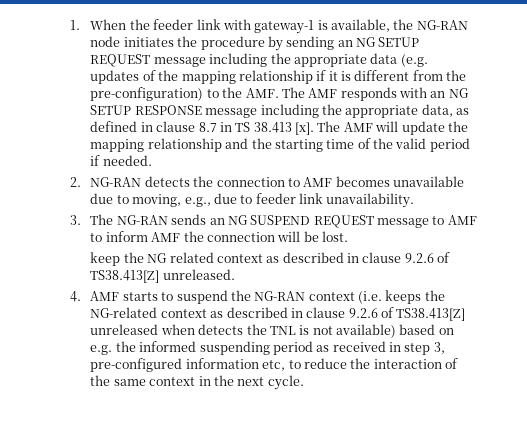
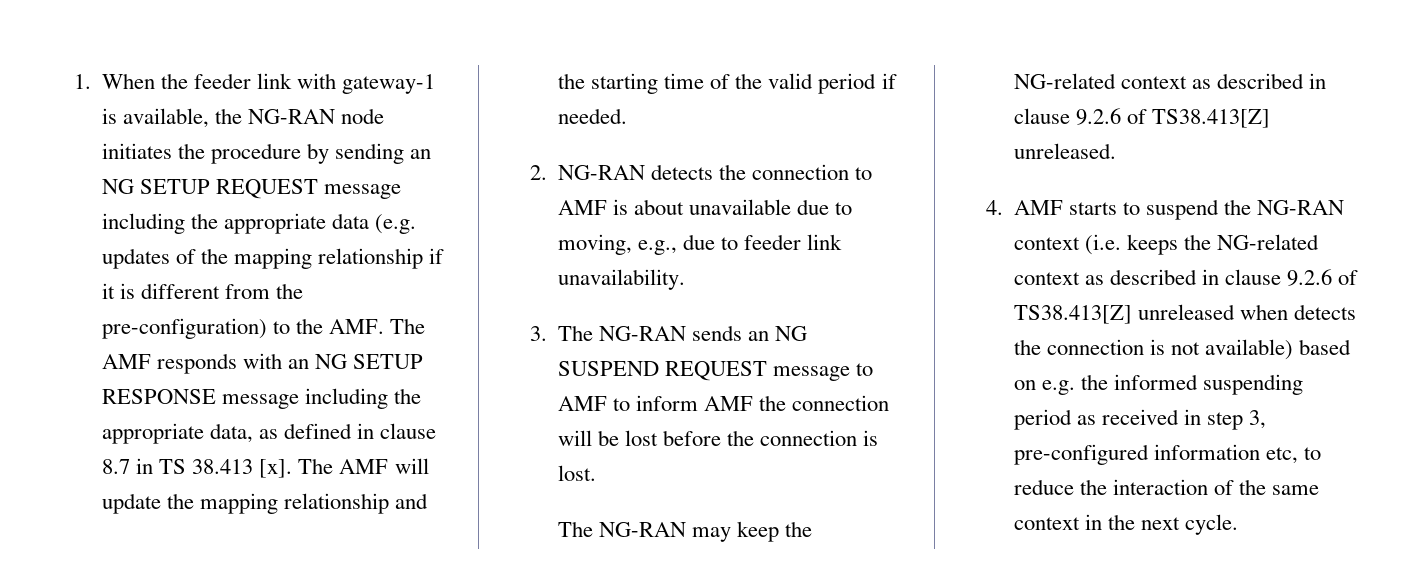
- 2. NG-RAN detects the connection to AMF becomes unavailable due to moving, e.g., due to feeder link unavailability.
+ 2. NG-RAN detects the connection to AMF is about unavailable due to moving, e.g., due to feeder link unavailability.
- 3. The NG-RAN sends an NG SUSPEND REQUEST message to AMF to inform AMF the connection will be lost.
- keep the NG related context as described in clause 9.2.6 of TS38.413[Z] unreleased.
+ 3. The NG-RAN sends an NG SUSPEND REQUEST message to AMF to inform AMF the connection will be lost before the connection is lost.
+ The NG-RAN may keep the NG-related context as described in clause 9.2.6 of TS38.413[Z] unreleased.
- 4. AMF starts to suspend the NG-RAN context (i.e. keeps the NG-related context as described in clause 9.2.6 of TS38.413[Z] unreleased when detects the TNL is not available) based on e.g. the informed suspending period as received in step 3, pre-configured information etc, to reduce the interaction of the same context in the next cycle.
+ 4. AMF starts to suspend the NG-RAN context (i.e. keeps the NG-related context as described in clause 9.2.6 of TS38.413[Z] unreleased when detects the connection is not available) based on e.g. the informed suspending period as received in step 3, pre-configured information etc, to reduce the interaction of the same context in the next cycle.

